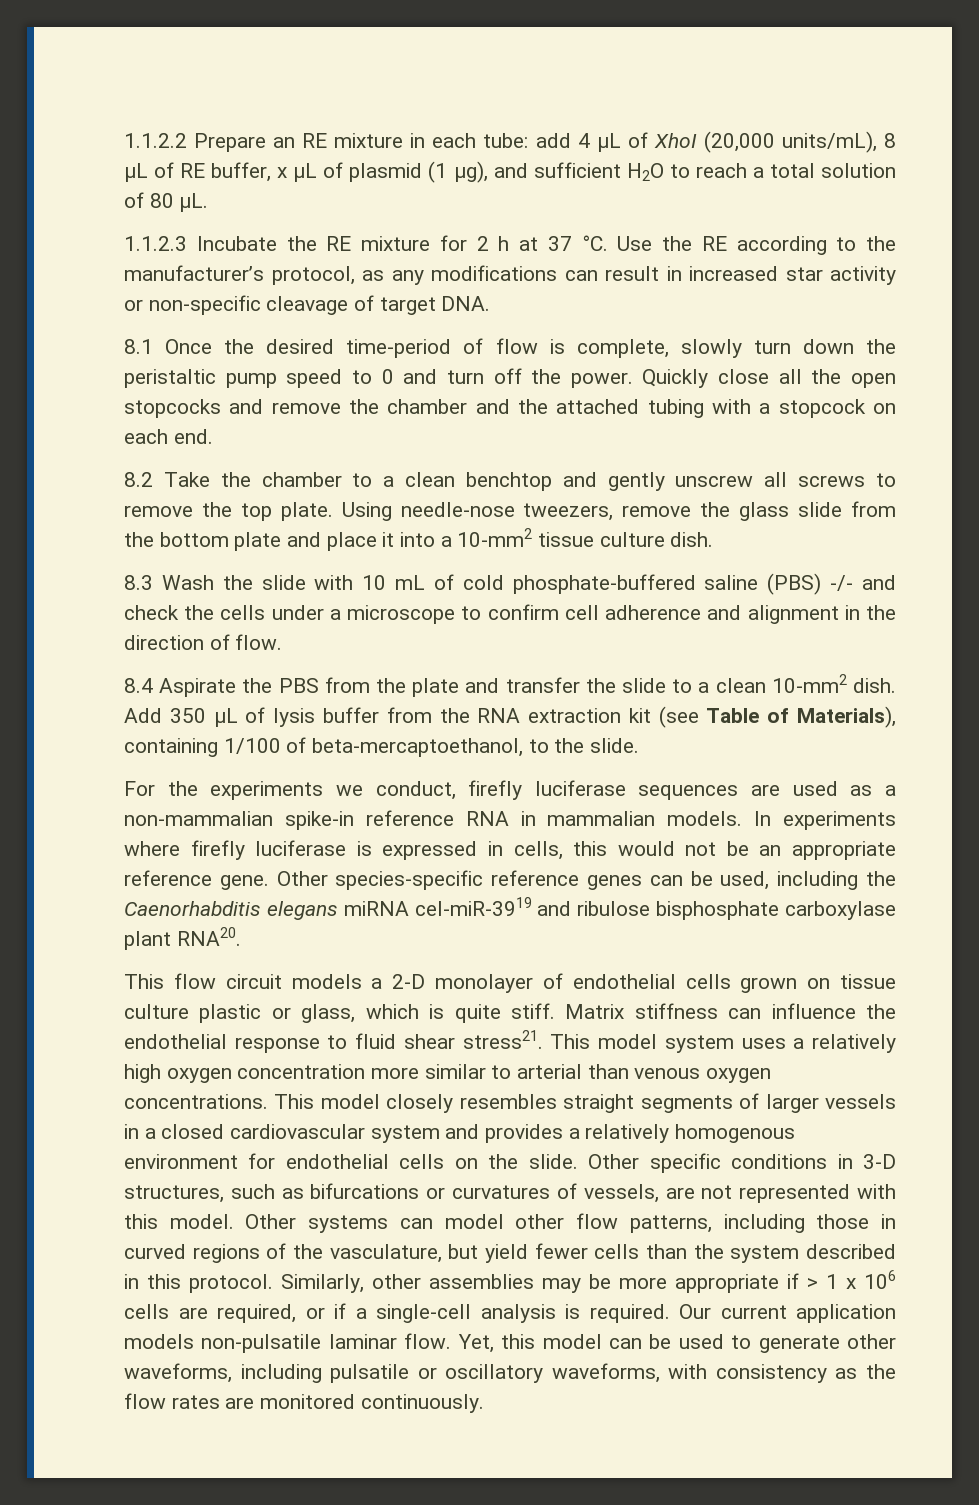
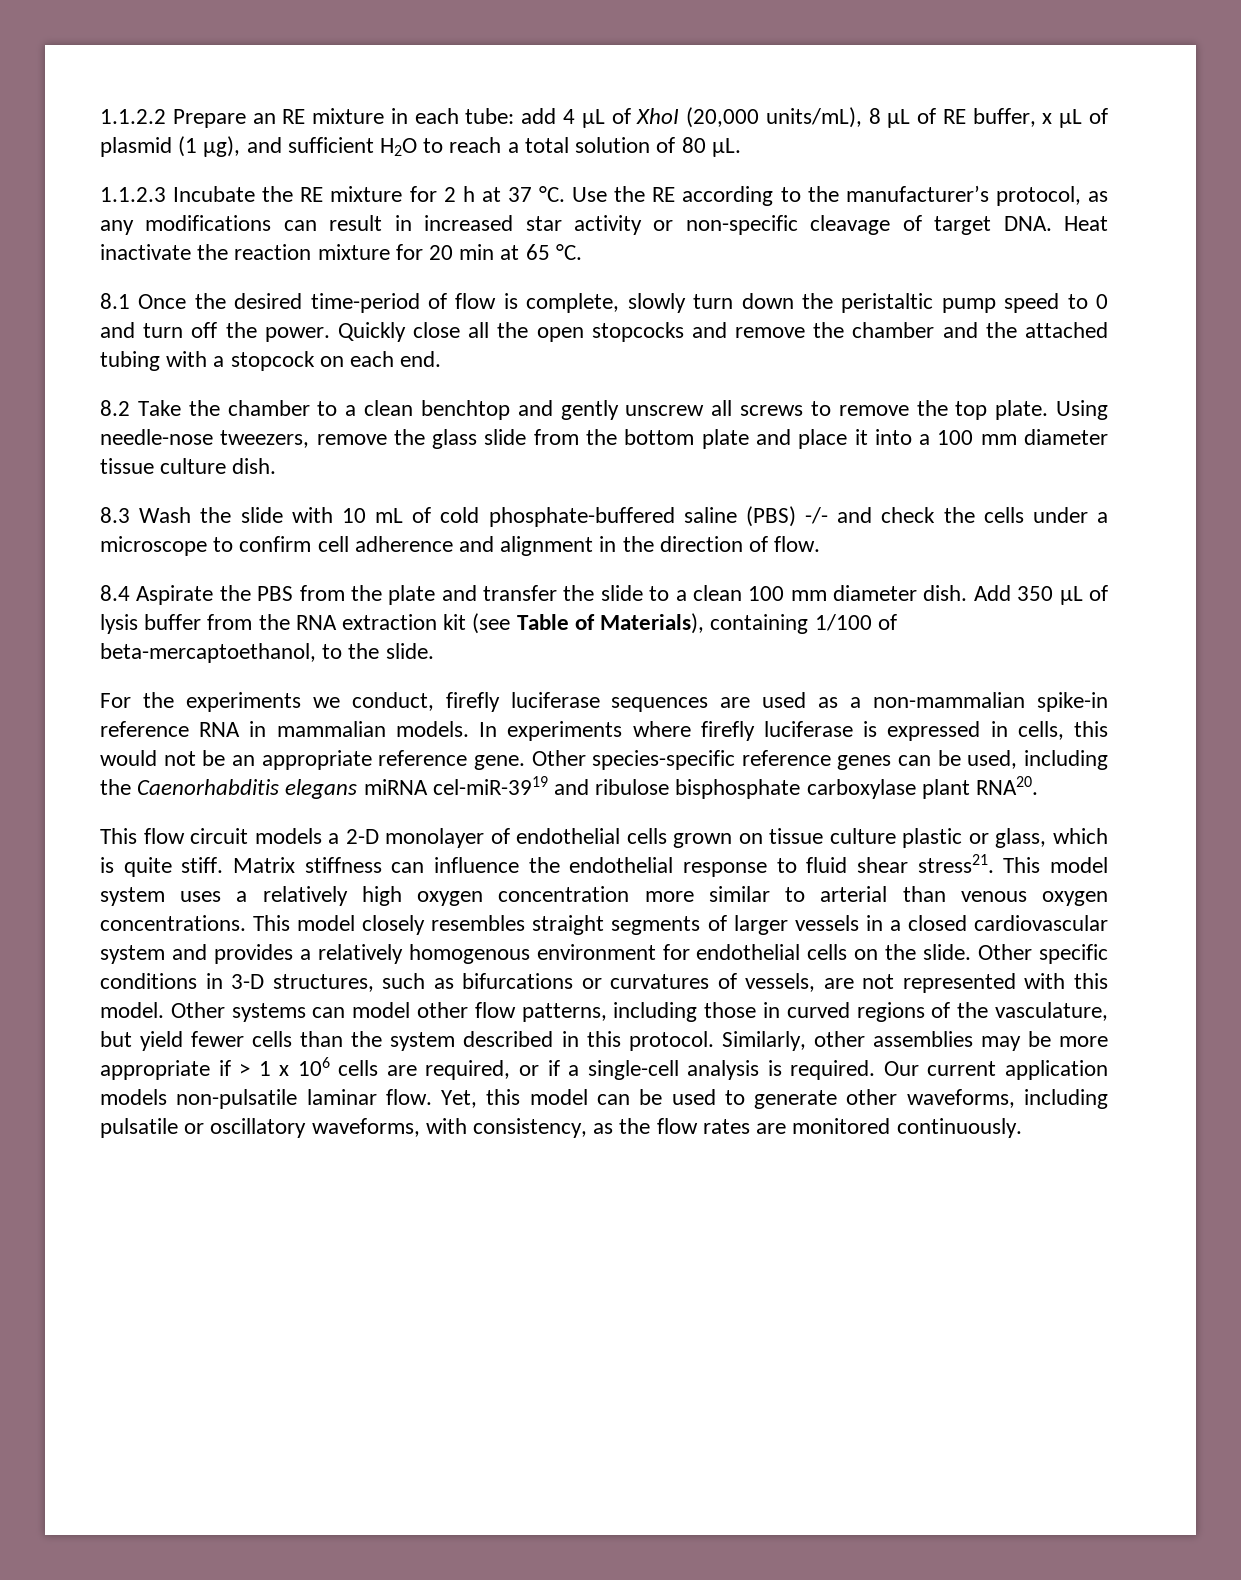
- Use the RE according to the manufacturer’s protocol, as any modifications can result in increased star activity or non-specific cleavage of target DNA.
+ Use the RE according to the manufacturer’s protocol, as any modifications can result in increased star activity or non-specific cleavage of target DNA. Heat inactivate the reaction mixture for 20 min at 65 °C.
- Using needle-nose tweezers, remove the glass slide from the bottom plate and place it into a 10-mm2 tissue culture dish.
+ Using needle-nose tweezers, remove the glass slide from the bottom plate and place it into a 100 mm diameter tissue culture dish.
- 8.4 Aspirate the PBS from the plate and transfer the slide to a clean 10-mm2 dish.
+ 8.4 Aspirate the PBS from the plate and transfer the slide to a clean 100 mm diameter dish.
- Yet, this model can be used to generate other waveforms, including pulsatile or oscillatory waveforms, with consistency as the flow rates are monitored continuously.
+ Yet, this model can be used to generate other waveforms, including pulsatile or oscillatory waveforms, with consistency, as the flow rates are monitored continuously.

